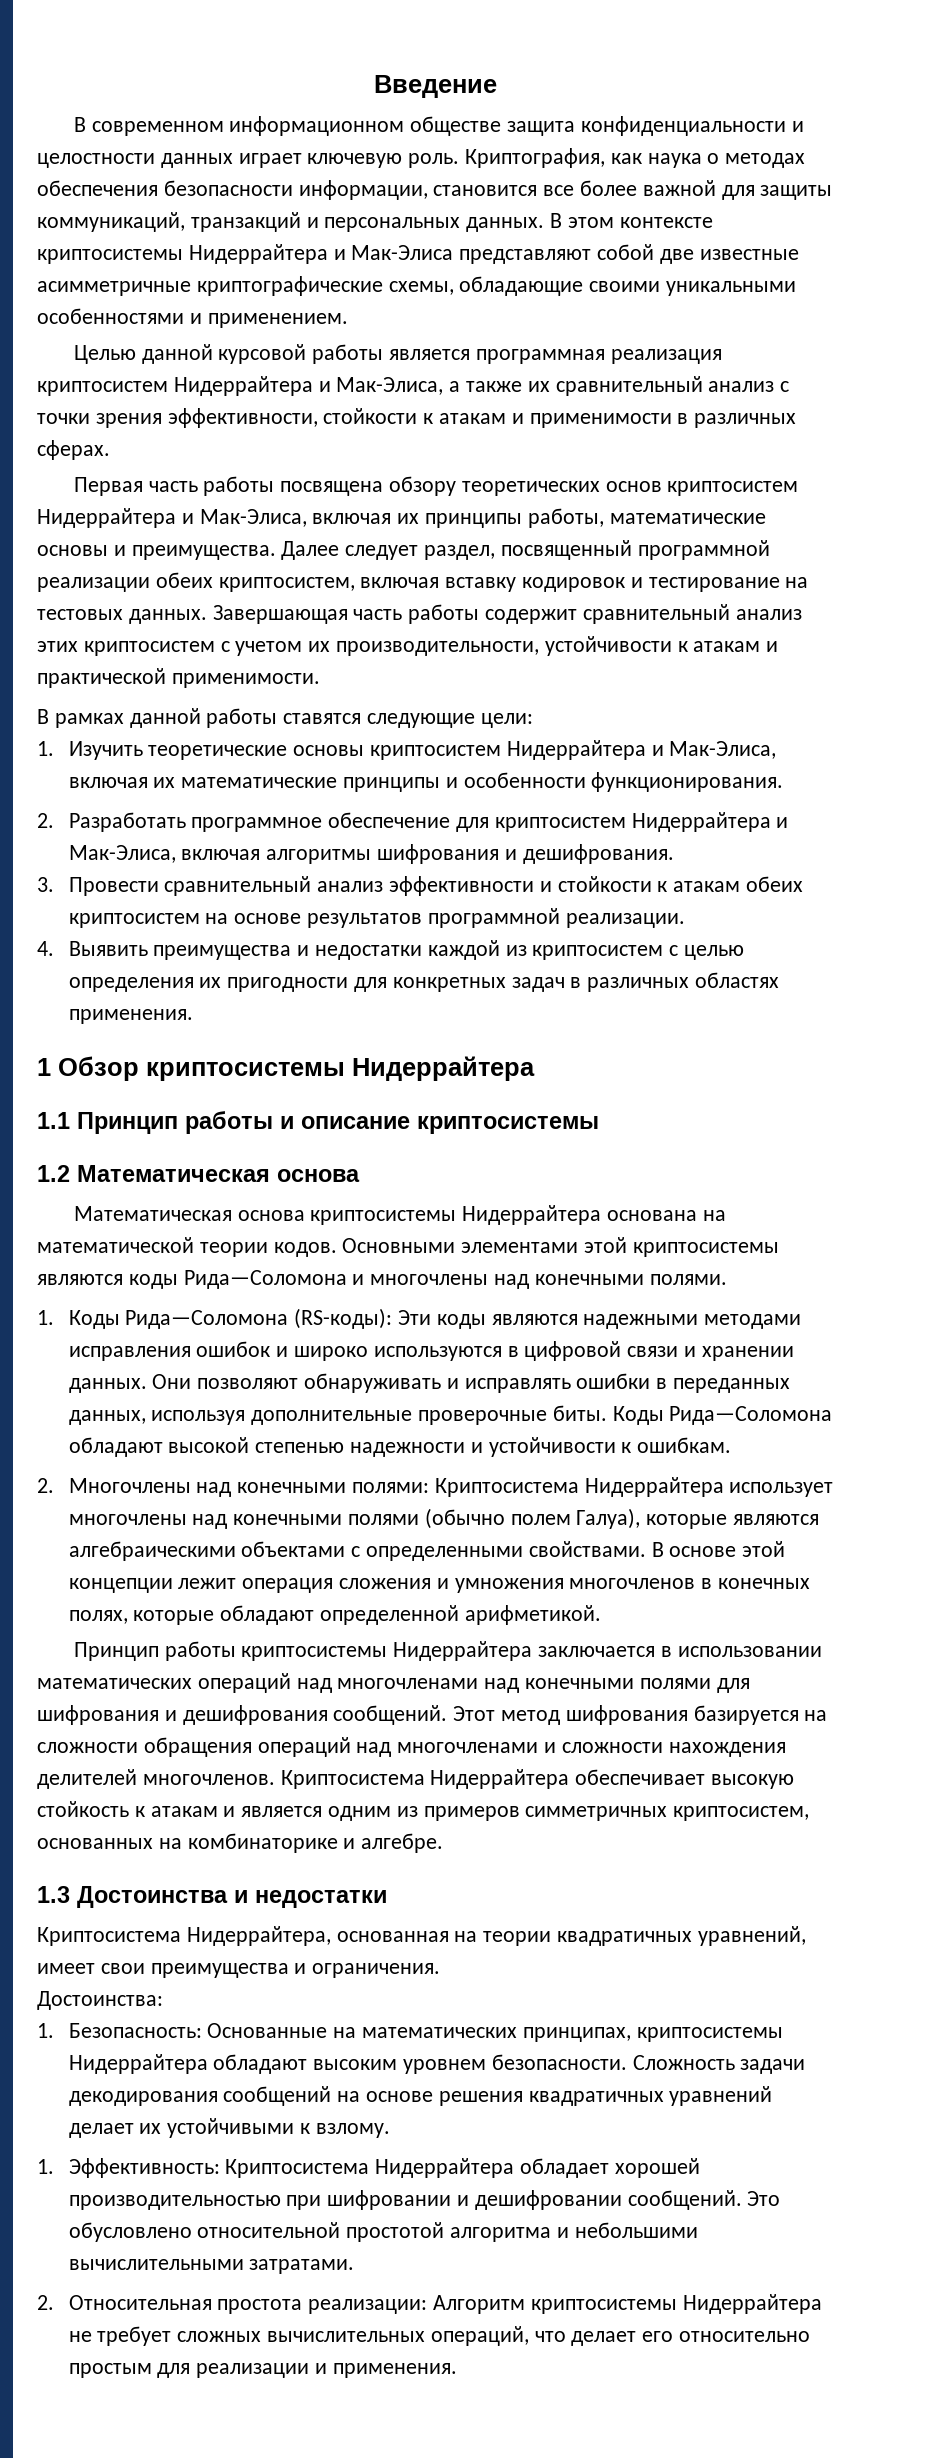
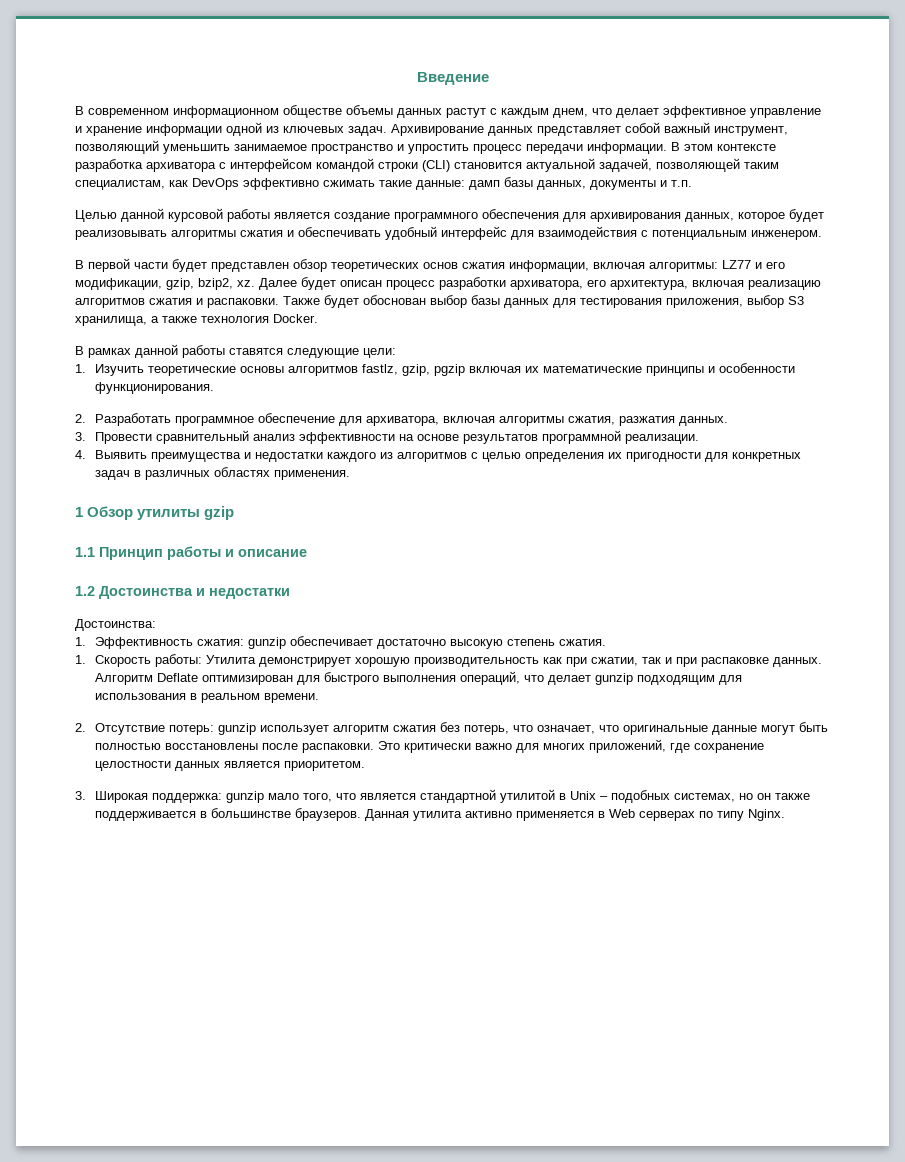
- В современном информационном обществе защита конфиденциальности и целостности данных играет ключевую роль. Криптография, как наука о методах обеспечения безопасности информации, становится все более важной для защиты коммуникаций, транзакций и персональных данных. В этом контексте криптосистемы Нидеррайтера и Мак-Элиса представляют собой две известные асимметричные криптографические схемы, обладающие своими уникальными особенностями и применением.
+ В современном информационном обществе объемы данных растут с каждым днем, что делает эффективное управление и хранение информации одной из ключевых задач. Архивирование данных представляет собой важный инструмент, позволяющий уменьшить занимаемое пространство и упростить процесс передачи информации. В этом контексте разработка архиватора с интерфейсом командой строки (CLI) становится актуальной задачей, позволяющей таким специалистам, как DevOps эффективно сжимать такие данные: дамп базы данных, документы и т.п.
- Целью данной курсовой работы является программная реализация криптосистем Нидеррайтера и Мак-Элиса, а также их сравнительный анализ с точки зрения эффективности, стойкости к атакам и применимости в различных сферах.
- Первая часть работы посвящена обзору теоретических основ криптосистем Нидеррайтера и Мак-Элиса, включая их принципы работы, математические основы и преимущества. Далее следует раздел, посвященный программной реализации обеих криптосистем, включая вставку кодировок и тестирование на тестовых данных. Завершающая часть работы содержит сравнительный анализ этих криптосистем с учетом их производительности, устойчивости к атакам и практической применимости.
+ Целью данной курсовой работы является создание программного обеспечения для архивирования данных, которое будет реализовывать алгоритмы сжатия и обеспечивать удобный интерфейс для взаимодействия с потенциальным инженером.
+ В первой части будет представлен обзор теоретических основ сжатия информации, включая алгоритмы: LZ77 и его модификации, gzip, bzip2, xz. Далее будет описан процесс разработки архиватора, его архитектура, включая реализацию алгоритмов сжатия и распаковки. Также будет обоснован выбор базы данных для тестирования приложения, выбор S3 хранилища, а также технология Docker.
- 1. Изучить теоретические основы криптосистем Нидеррайтера и Мак-Элиса, включая их математические принципы и особенности функционирования.
+ 1. Изучить теоретические основы алгоритмов fastlz, gzip, pgzip включая их математические принципы и особенности функционирования.
- 2. Разработать программное обеспечение для криптосистем Нидеррайтера и Мак-Элиса, включая алгоритмы шифрования и дешифрования.
+ 2. Разработать программное обеспечение для архиватора, включая алгоритмы сжатия, разжатия данных.
- 3. Провести сравнительный анализ эффективности и стойкости к атакам обеих криптосистем на основе результатов программной реализации.
+ 3. Провести сравнительный анализ эффективности на основе результатов программной реализации.
- 4. Выявить преимущества и недостатки каждой из криптосистем с целью определения их пригодности для конкретных задач в различных областях применения.
+ 4. Выявить преимущества и недостатки каждого из алгоритмов с целью определения их пригодности для конкретных задач в различных областях применения.
- 1 Обзор криптосистемы Нидеррайтера
+ 1 Обзор утилиты gzip
- 1.1 Принцип работы и описание криптосистемы
+ 1.1 Принцип работы и описание
- 1.2 Математическая основа
- Математическая основа криптосистемы Нидеррайтера основана на математической теории кодов. Основными элементами этой криптосистемы являются коды Рида—Соломона и многочлены над конечными полями.
- 1. Коды Рида—Соломона (RS-коды): Эти коды являются надежными методами исправления ошибок и широко используются в цифровой связи и хранении данных. Они позволяют обнаруживать и исправлять ошибки в переданных данных, используя дополнительные проверочные биты. Коды Рида—Соломона обладают высокой степенью надежности и устойчивости к ошибкам.
- 2. Многочлены над конечными полями: Криптосистема Нидеррайтера использует многочлены над конечными полями (обычно полем Галуа), которые являются алгебраическими объектами с определенными свойствами. В основе этой концепции лежит операция сложения и умножения многочленов в конечных полях, которые обладают определенной арифметикой.
- Принцип работы криптосистемы Нидеррайтера заключается в использовании математических операций над многочленами над конечными полями для шифрования и дешифрования сообщений. Этот метод шифрования базируется на сложности обращения операций над многочленами и сложности нахождения делителей многочленов. Криптосистема Нидеррайтера обеспечивает высокую стойкость к атакам и является одним из примеров симметричных криптосистем, основанных на комбинаторике и алгебре.
- 1.3 Достоинства и недостатки
- Криптосистема Нидеррайтера, основанная на теории квадратичных уравнений, имеет свои преимущества и ограничения.
+ 1.2 Достоинства и недостатки
  Достоинства:
- 1. Безопасность: Основанные на математических принципах, криптосистемы Нидеррайтера обладают высоким уровнем безопасности. Сложность задачи декодирования сообщений на основе решения квадратичных уравнений делает их устойчивыми к взлому.
- 1. Эффективность: Криптосистема Нидеррайтера обладает хорошей производительностью при шифровании и дешифровании сообщений. Это обусловлено относительной простотой алгоритма и небольшими вычислительными затратами.
- 2. Относительная простота реализации: Алгоритм криптосистемы Нидеррайтера не требует сложных вычислительных операций, что делает его относительно простым для реализации и применения.
+ 1. Эффективность сжатия: gunzip обеспечивает достаточно высокую степень сжатия.
+ 1. Скорость работы: Утилита демонстрирует хорошую производительность как при сжатии, так и при распаковке данных. Алгоритм Deflate оптимизирован для быстрого выполнения операций, что делает gunzip подходящим для использования в реальном времени.
+ 2. Отсутствие потерь: gunzip использует алгоритм сжатия без потерь, что означает, что оригинальные данные могут быть полностью восстановлены после распаковки. Это критически важно для многих приложений, где сохранение целостности данных является приоритетом.
+ 3. Широкая поддержка: gunzip мало того, что является стандартной утилитой в Unix – подобных системах, но он также поддерживается в большинстве браузеров. Данная утилита активно применяется в Web серверах по типу Nginx.

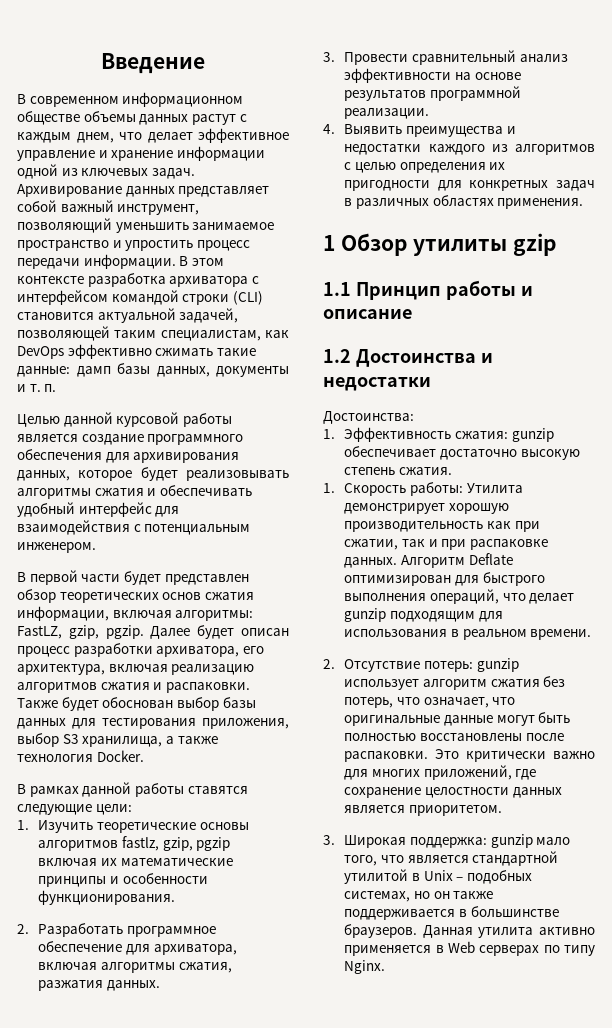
- В этом контексте разработка архиватора с интерфейсом командой строки (CLI) становится актуальной задачей, позволяющей таким специалистам, как DevOps эффективно сжимать такие данные: дамп базы данных, документы и т.п.
+ В этом контексте разработка архиватора с интерфейсом командой строки (CLI) становится актуальной задачей, позволяющей таким специалистам, как DevOps эффективно сжимать такие данные: дамп базы данных, документы и т. п.
- В первой части будет представлен обзор теоретических основ сжатия информации, включая алгоритмы: LZ77 и его модификации, gzip, bzip2, xz.
+ В первой части будет представлен обзор теоретических основ сжатия информации, включая алгоритмы: FastLZ, gzip, pgzip.

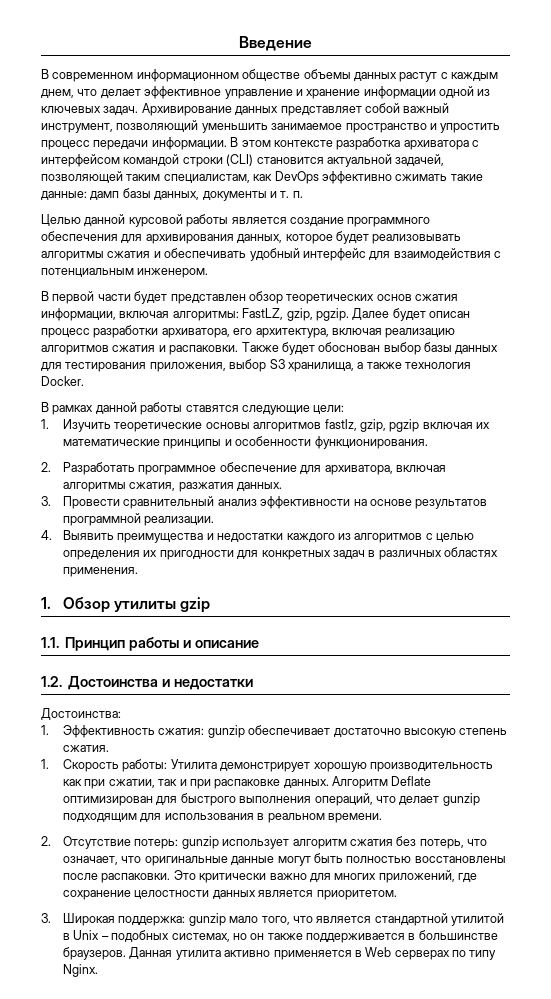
- 1 Обзор утилиты gzip
+ 1. Обзор утилиты gzip
- 1.1 Принцип работы и описание
+ 1.1. Принцип работы и описание
- 1.2 Достоинства и недостатки
+ 1.2. Достоинства и недостатки

